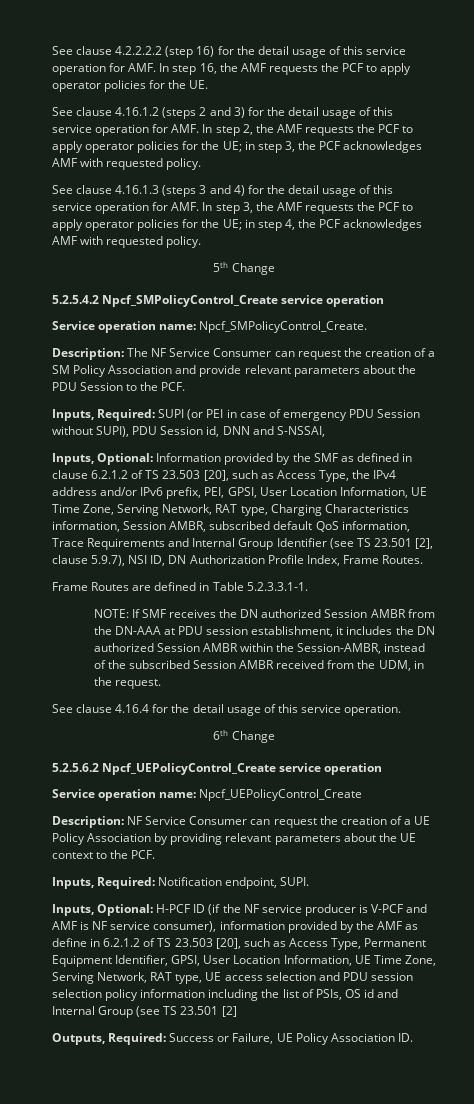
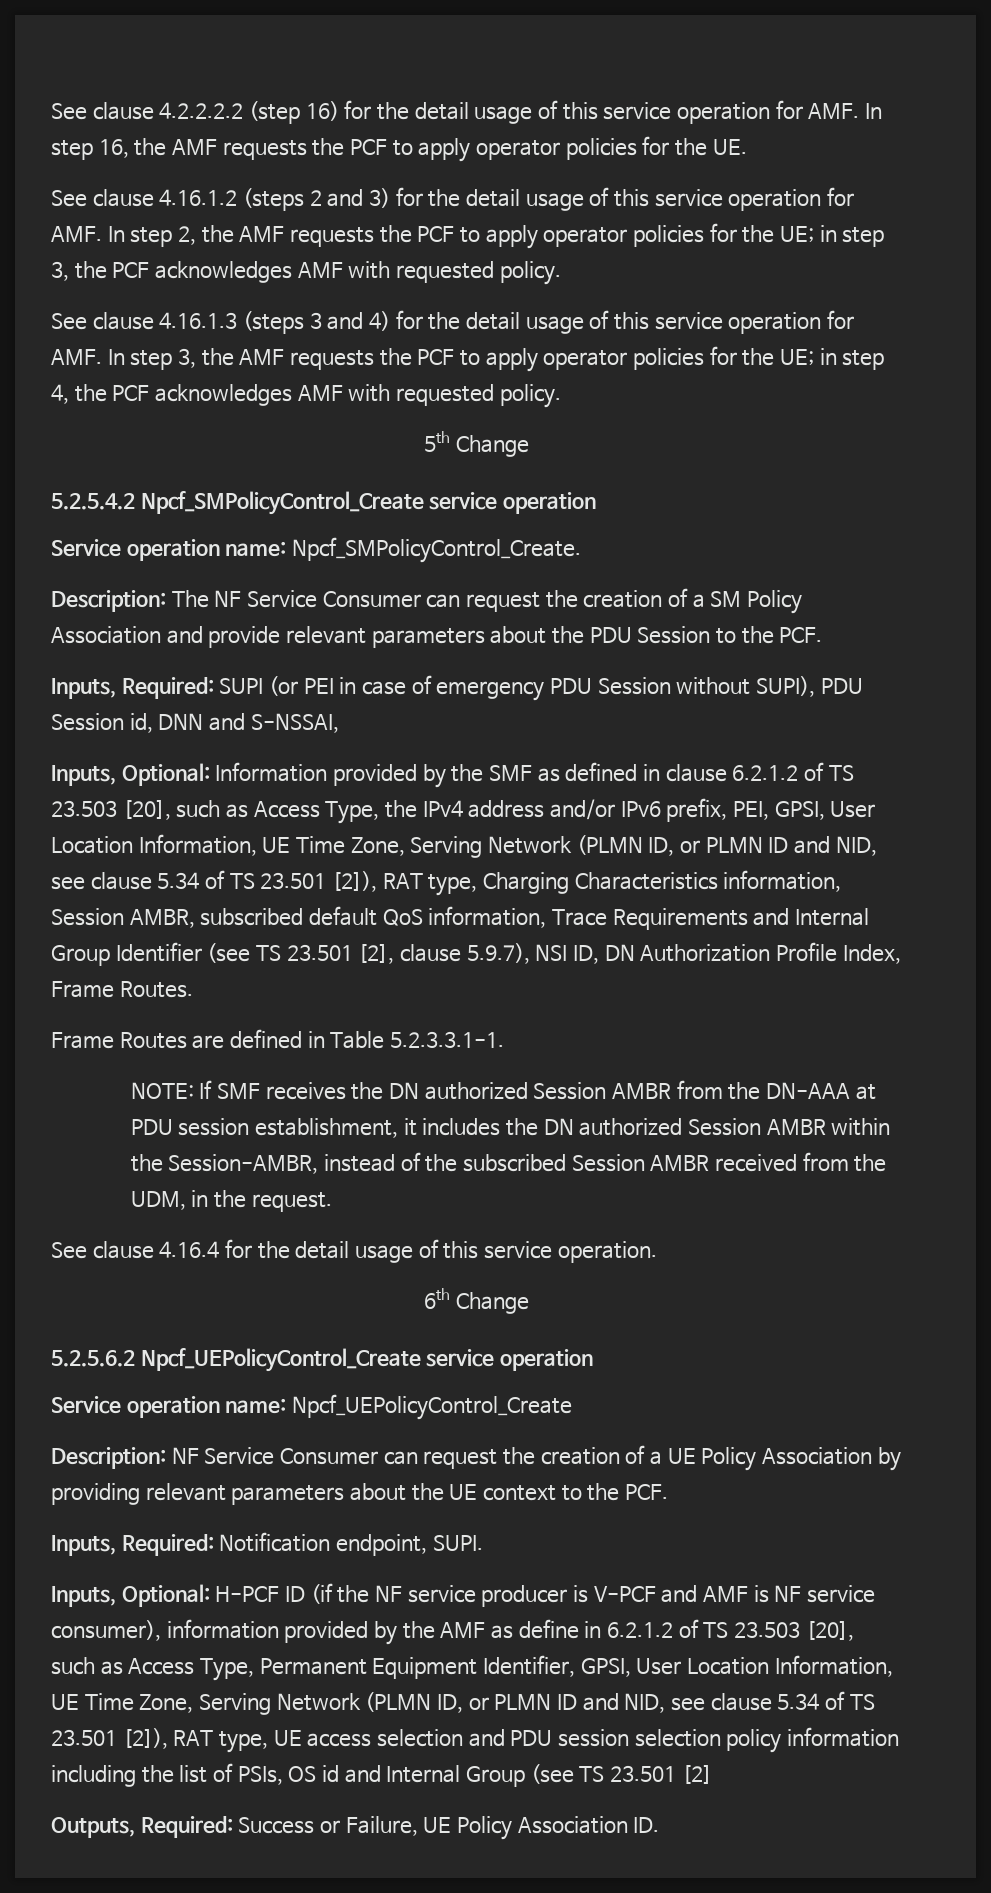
- Information provided by the SMF as defined in clause 6.2.1.2 of TS 23.503 [20], such as Access Type, the IPv4 address and/or IPv6 prefix, PEI, GPSI, User Location Information, UE Time Zone, Serving Network, RAT type, Charging Characteristics information, Session AMBR, subscribed default QoS information, Trace Requirements and Internal Group Identifier (see TS 23.501 [2], clause 5.9.7), NSI ID, DN Authorization Profile Index, Frame Routes.
+ Information provided by the SMF as defined in clause 6.2.1.2 of TS 23.503 [20], such as Access Type, the IPv4 address and/or IPv6 prefix, PEI, GPSI, User Location Information, UE Time Zone, Serving Network (PLMN ID, or PLMN ID and NID, see clause 5.34 of TS 23.501 [2]), RAT type, Charging Characteristics information, Session AMBR, subscribed default QoS information, Trace Requirements and Internal Group Identifier (see TS 23.501 [2], clause 5.9.7), NSI ID, DN Authorization Profile Index, Frame Routes.
- H-PCF ID (if the NF service producer is V-PCF and AMF is NF service consumer), information provided by the AMF as define in 6.2.1.2 of TS 23.503 [20], such as Access Type, Permanent Equipment Identifier, GPSI, User Location Information, UE Time Zone, Serving Network, RAT type, UE access selection and PDU session selection policy information including the list of PSIs, OS id and Internal Group (see TS 23.501 [2]
+ H-PCF ID (if the NF service producer is V-PCF and AMF is NF service consumer), information provided by the AMF as define in 6.2.1.2 of TS 23.503 [20], such as Access Type, Permanent Equipment Identifier, GPSI, User Location Information, UE Time Zone, Serving Network (PLMN ID, or PLMN ID and NID, see clause 5.34 of TS 23.501 [2]), RAT type, UE access selection and PDU session selection policy information including the list of PSIs, OS id and Internal Group (see TS 23.501 [2]

